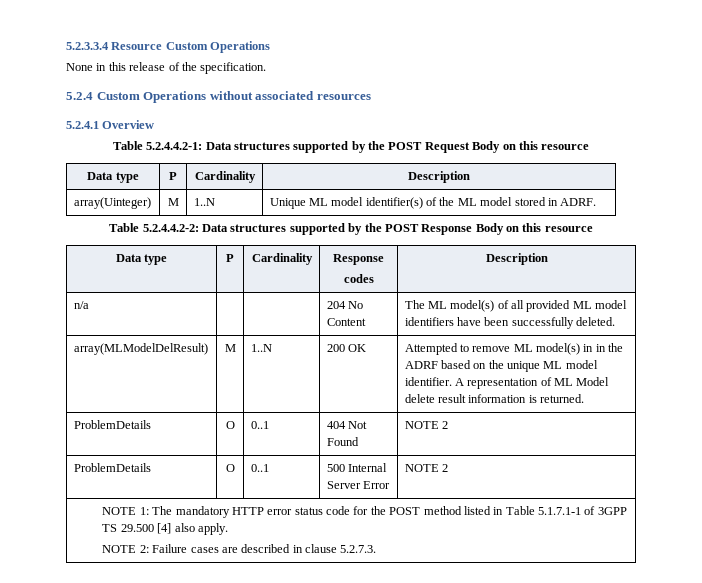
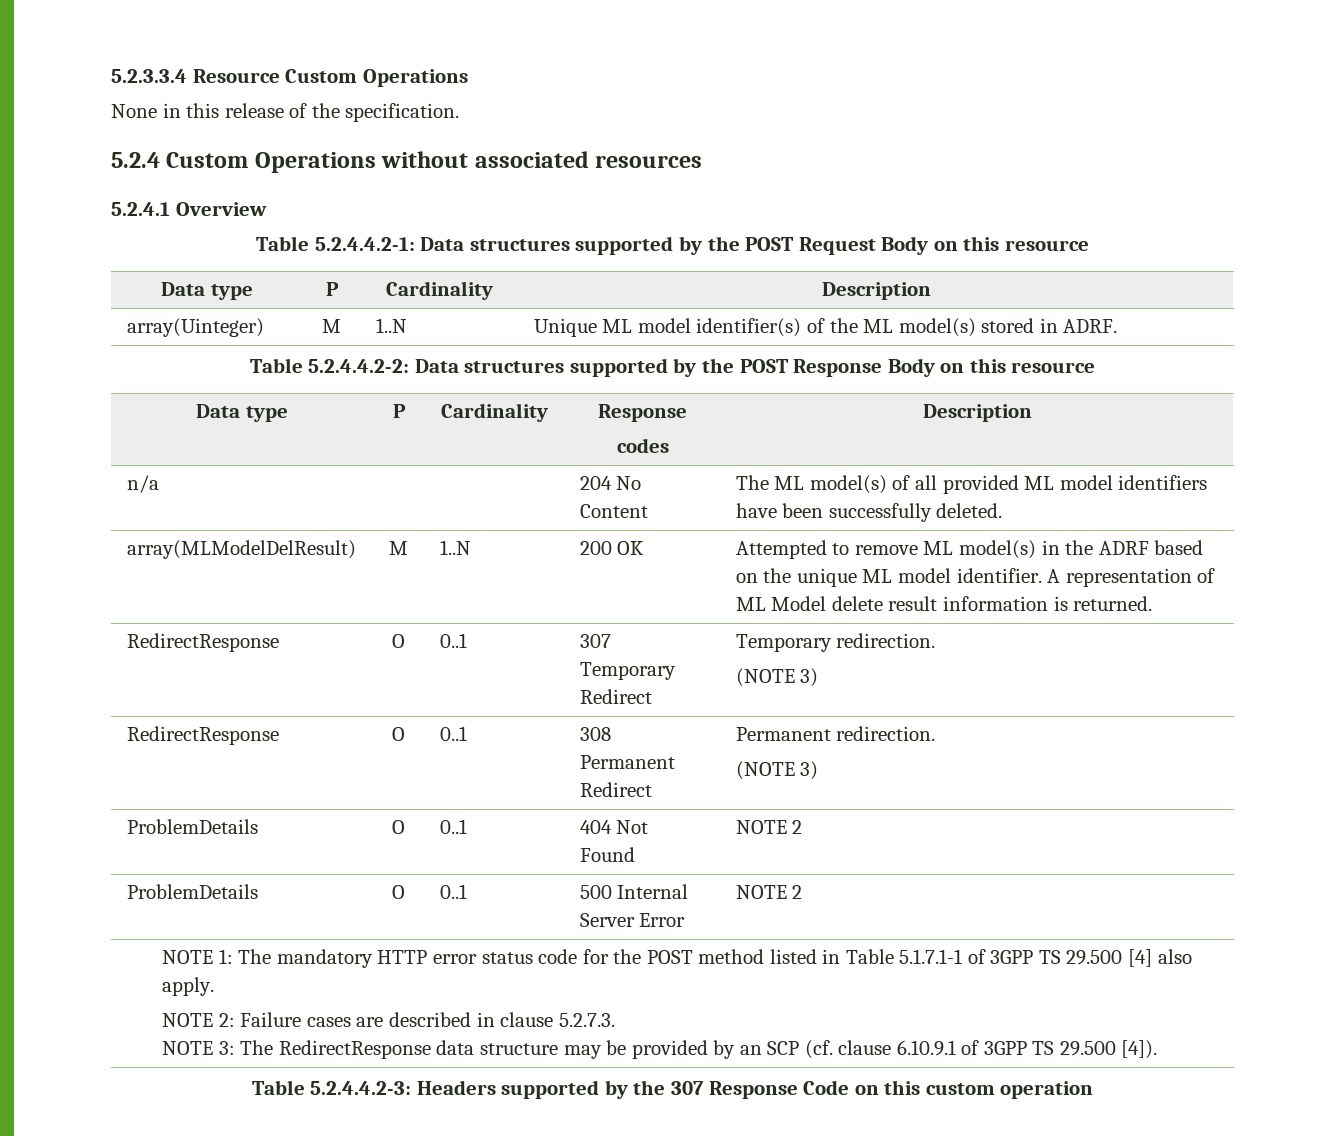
- array(Uinteger) | M | 1..N | Unique ML model identifier(s) of the ML model stored in ADRF.
+ array(Uinteger) | M | 1..N | Unique ML model identifier(s) of the ML model(s) stored in ADRF.
- array(MLModelDelResult) | M | 1..N | 200 OK | Attempted to remove ML model(s) in in the ADRF based on the unique ML model identifier. A representation of ML Model delete result information is returned.
+ array(MLModelDelResult) | M | 1..N | 200 OK | Attempted to remove ML model(s) in the ADRF based on the unique ML model identifier. A representation of ML Model delete result information is returned.
+ RedirectResponse | O | 0..1 | 307 Temporary Redirect | Temporary redirection.
+ (NOTE 3)
+ RedirectResponse | O | 0..1 | 308 Permanent Redirect | Permanent redirection.
+ (NOTE 3)
+ NOTE 3: The RedirectResponse data structure may be provided by an SCP (cf. clause 6.10.9.1 of 3GPP TS 29.500 [4]).
+ Table 5.2.4.4.2-3: Headers supported by the 307 Response Code on this custom operation

